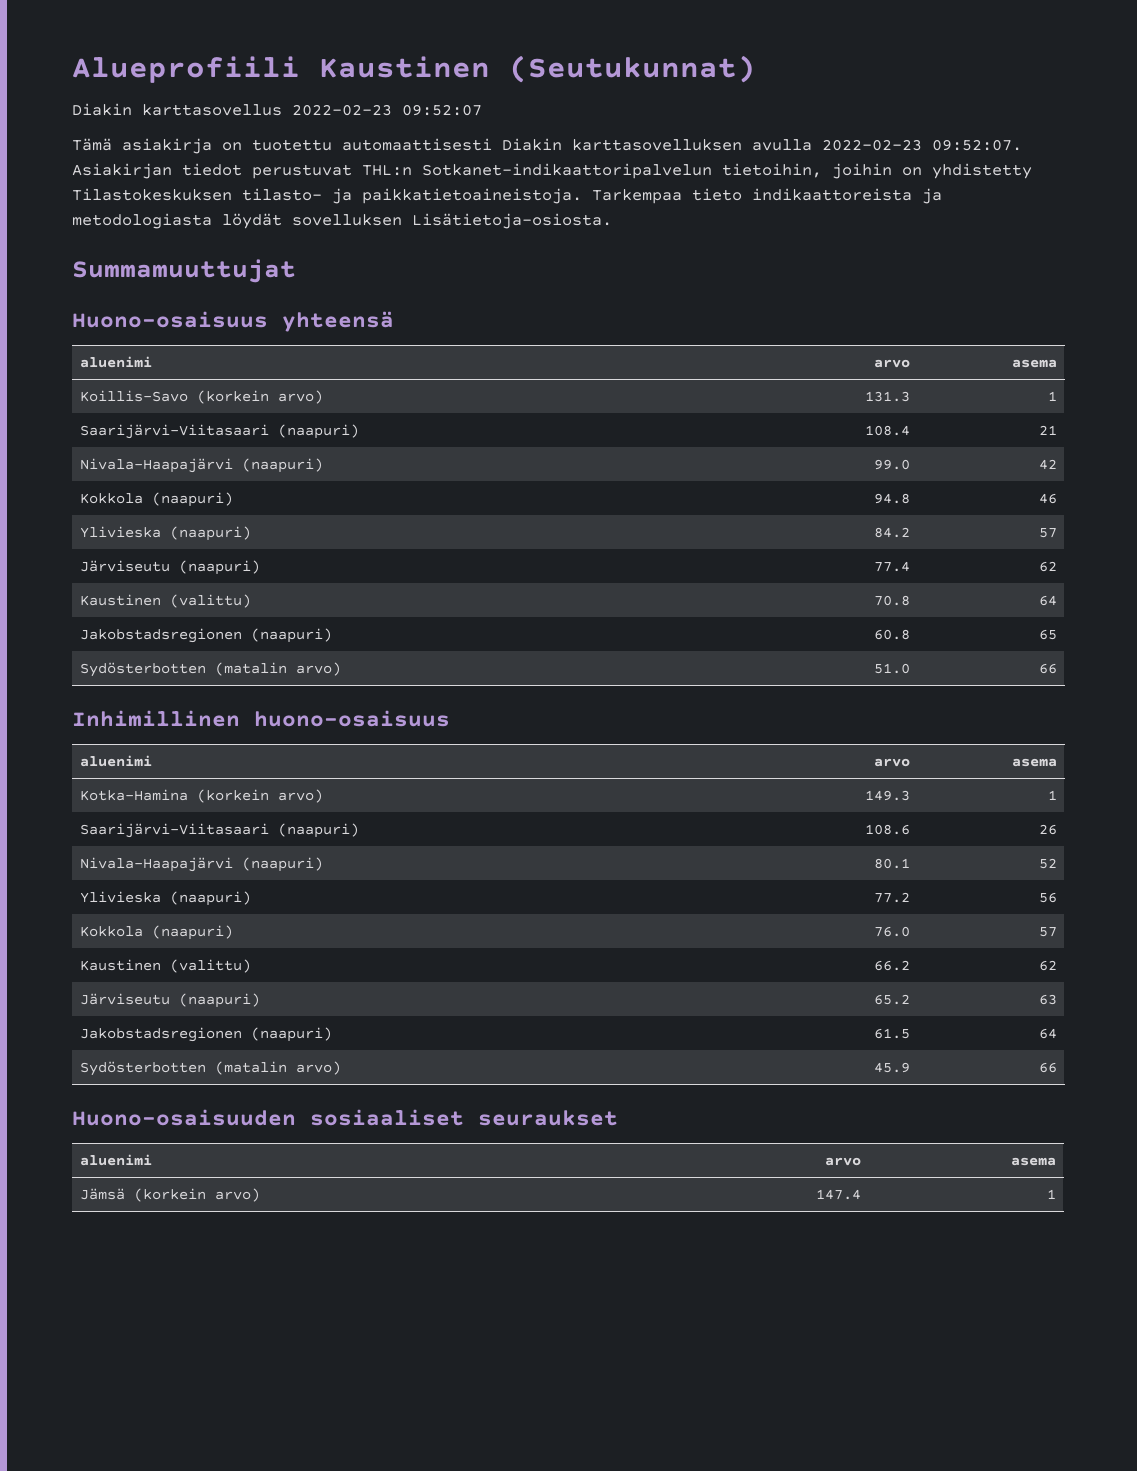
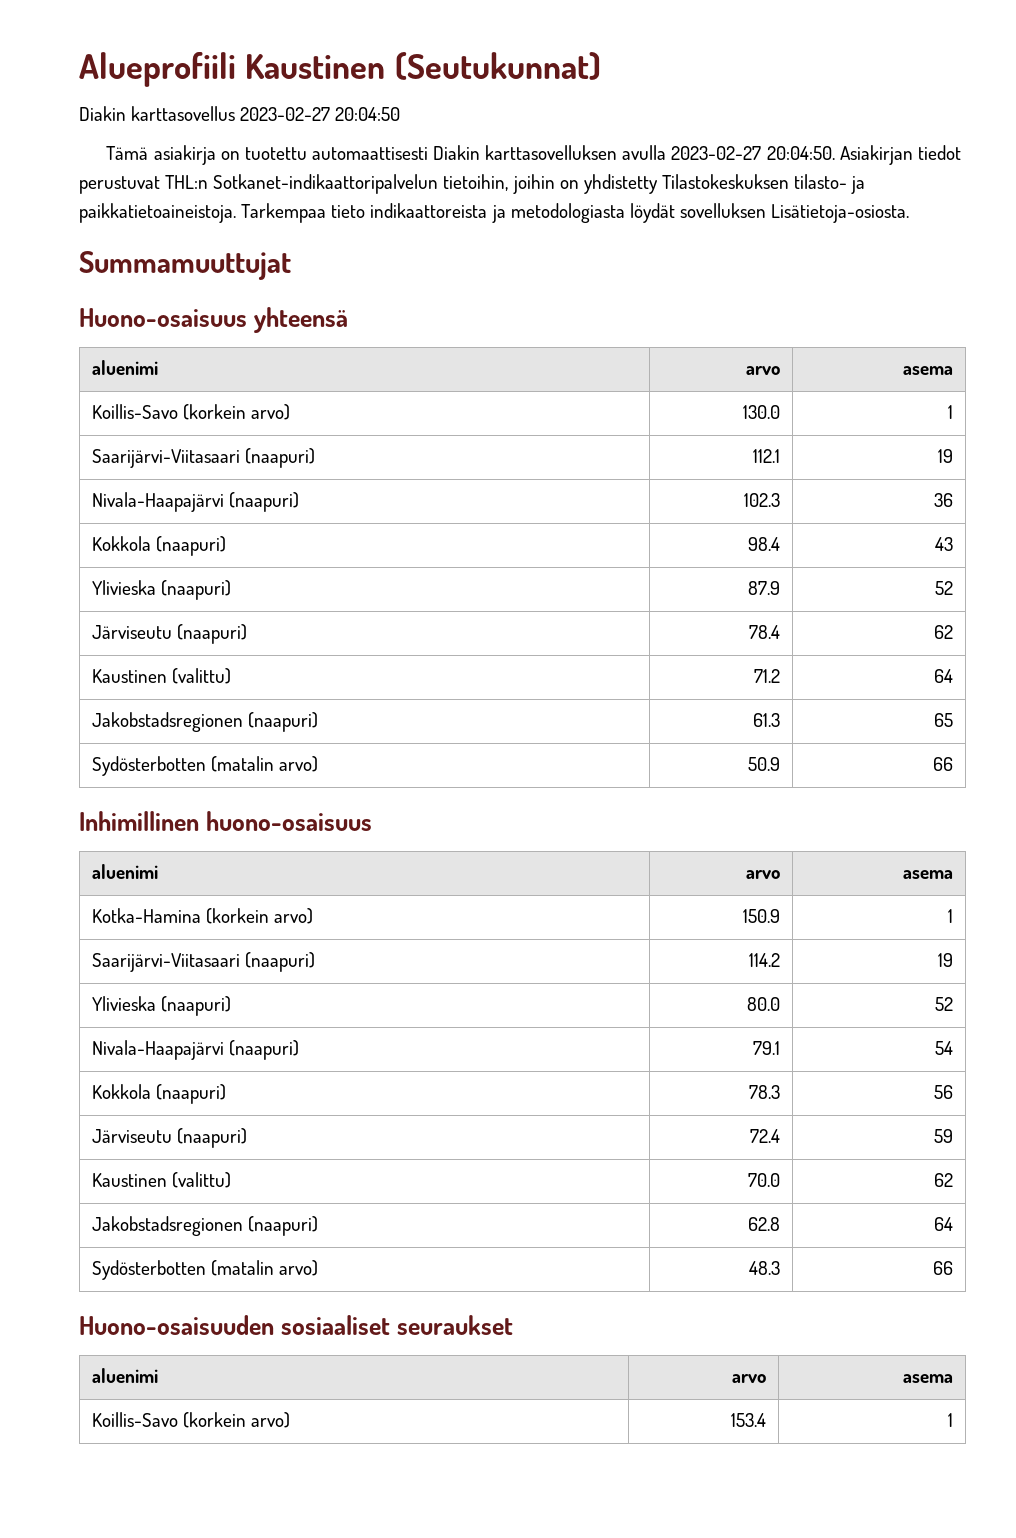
- Diakin karttasovellus 2022-02-23 09:52:07
+ Diakin karttasovellus 2023-02-27 20:04:50
- Tämä asiakirja on tuotettu automaattisesti Diakin karttasovelluksen avulla 2022-02-23 09:52:07.
+ Tämä asiakirja on tuotettu automaattisesti Diakin karttasovelluksen avulla 2023-02-27 20:04:50.
- Koillis-Savo (korkein arvo) | 131.3 | 1
- Saarijärvi-Viitasaari (naapuri) | 108.4 | 21
- Nivala-Haapajärvi (naapuri) | 99.0 | 42
- Kokkola (naapuri) | 94.8 | 46
- Ylivieska (naapuri) | 84.2 | 57
- Järviseutu (naapuri) | 77.4 | 62
+ Koillis-Savo (korkein arvo) | 130.0 | 1
+ Saarijärvi-Viitasaari (naapuri) | 112.1 | 19
+ Nivala-Haapajärvi (naapuri) | 102.3 | 36
+ Kokkola (naapuri) | 98.4 | 43
+ Ylivieska (naapuri) | 87.9 | 52
+ Järviseutu (naapuri) | 78.4 | 62
- Kaustinen (valittu) | 70.8 | 64
+ Kaustinen (valittu) | 71.2 | 64
- Jakobstadsregionen (naapuri) | 60.8 | 65
+ Jakobstadsregionen (naapuri) | 61.3 | 65
- Sydösterbotten (matalin arvo) | 51.0 | 66
+ Sydösterbotten (matalin arvo) | 50.9 | 66
- Kotka-Hamina (korkein arvo) | 149.3 | 1
- Saarijärvi-Viitasaari (naapuri) | 108.6 | 26
- Nivala-Haapajärvi (naapuri) | 80.1 | 52
- Ylivieska (naapuri) | 77.2 | 56
- Kokkola (naapuri) | 76.0 | 57
- Kaustinen (valittu) | 66.2 | 62
- Järviseutu (naapuri) | 65.2 | 63
- Jakobstadsregionen (naapuri) | 61.5 | 64
+ Kotka-Hamina (korkein arvo) | 150.9 | 1
+ Saarijärvi-Viitasaari (naapuri) | 114.2 | 19
+ Ylivieska (naapuri) | 80.0 | 52
+ Nivala-Haapajärvi (naapuri) | 79.1 | 54
+ Kokkola (naapuri) | 78.3 | 56
+ Järviseutu (naapuri) | 72.4 | 59
+ Kaustinen (valittu) | 70.0 | 62
+ Jakobstadsregionen (naapuri) | 62.8 | 64
- Sydösterbotten (matalin arvo) | 45.9 | 66
+ Sydösterbotten (matalin arvo) | 48.3 | 66
- Jämsä (korkein arvo) | 147.4 | 1
+ Koillis-Savo (korkein arvo) | 153.4 | 1

